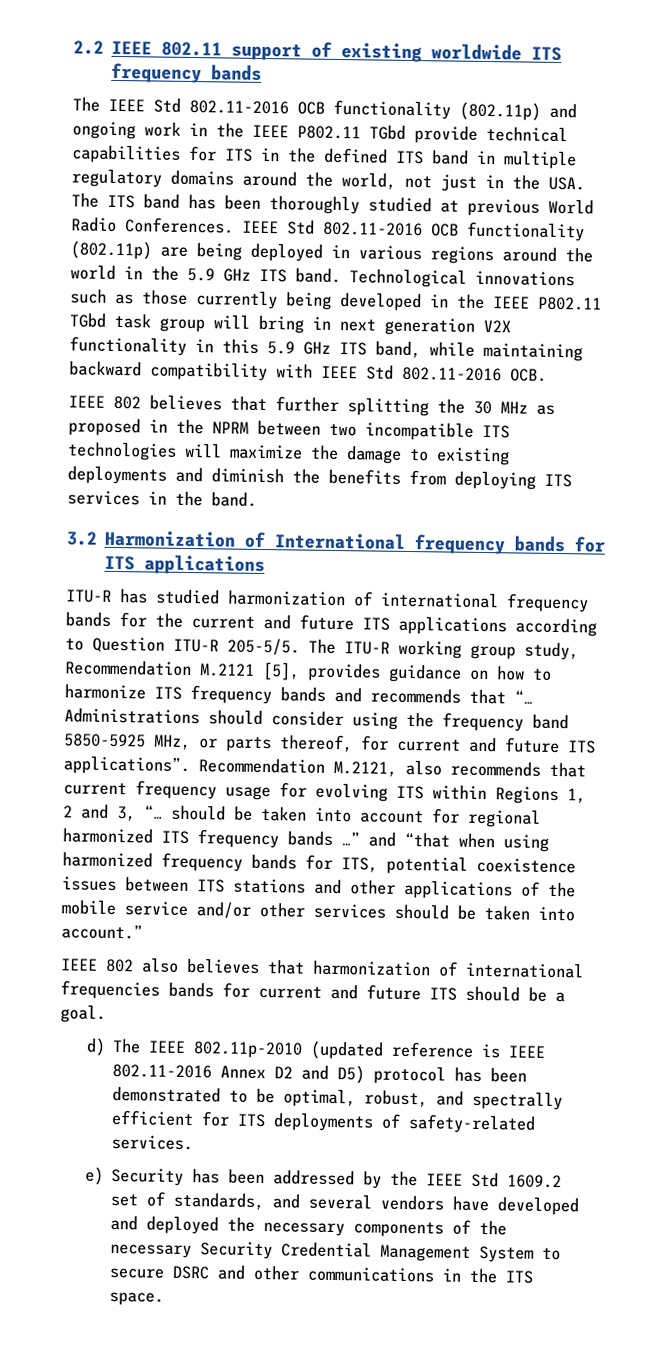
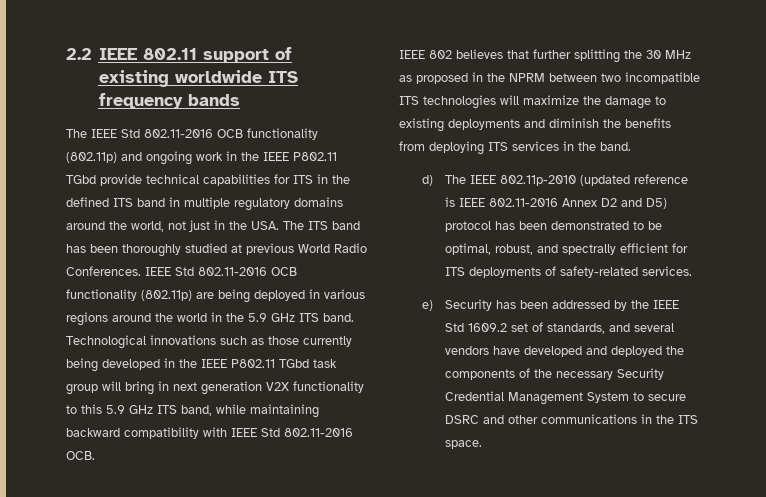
- Technological innovations such as those currently being developed in the IEEE P802.11 TGbd task group will bring in next generation V2X functionality in this 5.9 GHz ITS band, while maintaining backward compatibility with IEEE Std 802.11-2016 OCB.
+ Technological innovations such as those currently being developed in the IEEE P802.11 TGbd task group will bring in next generation V2X functionality to this 5.9 GHz ITS band, while maintaining backward compatibility with IEEE Std 802.11-2016 OCB.
- 3.2 Harmonization of International frequency bands for ITS applications
- ITU-R has studied harmonization of international frequency bands for the current and future ITS applications according to Question ITU-R 205-5/5. The ITU-R working group study, Recommendation M.2121 [5], provides guidance on how to harmonize ITS frequency bands and recommends that “… Administrations should consider using the frequency band 5850-5925 MHz, or parts thereof, for current and future ITS applications”. Recommendation M.2121, also recommends that current frequency usage for evolving ITS within Regions 1, 2 and 3, “… should be taken into account for regional harmonized ITS frequency bands …” and “that when using harmonized frequency bands for ITS, potential coexistence issues between ITS stations and other applications of the mobile service and/or other services should be taken into account.”
- IEEE 802 also believes that harmonization of international frequencies bands for current and future ITS should be a goal.
- e) Security has been addressed by the IEEE Std 1609.2 set of standards, and several vendors have developed and deployed the necessary components of the necessary Security Credential Management System to secure DSRC and other communications in the ITS space.
+ e) Security has been addressed by the IEEE Std 1609.2 set of standards, and several vendors have developed and deployed the components of the necessary Security Credential Management System to secure DSRC and other communications in the ITS space.

